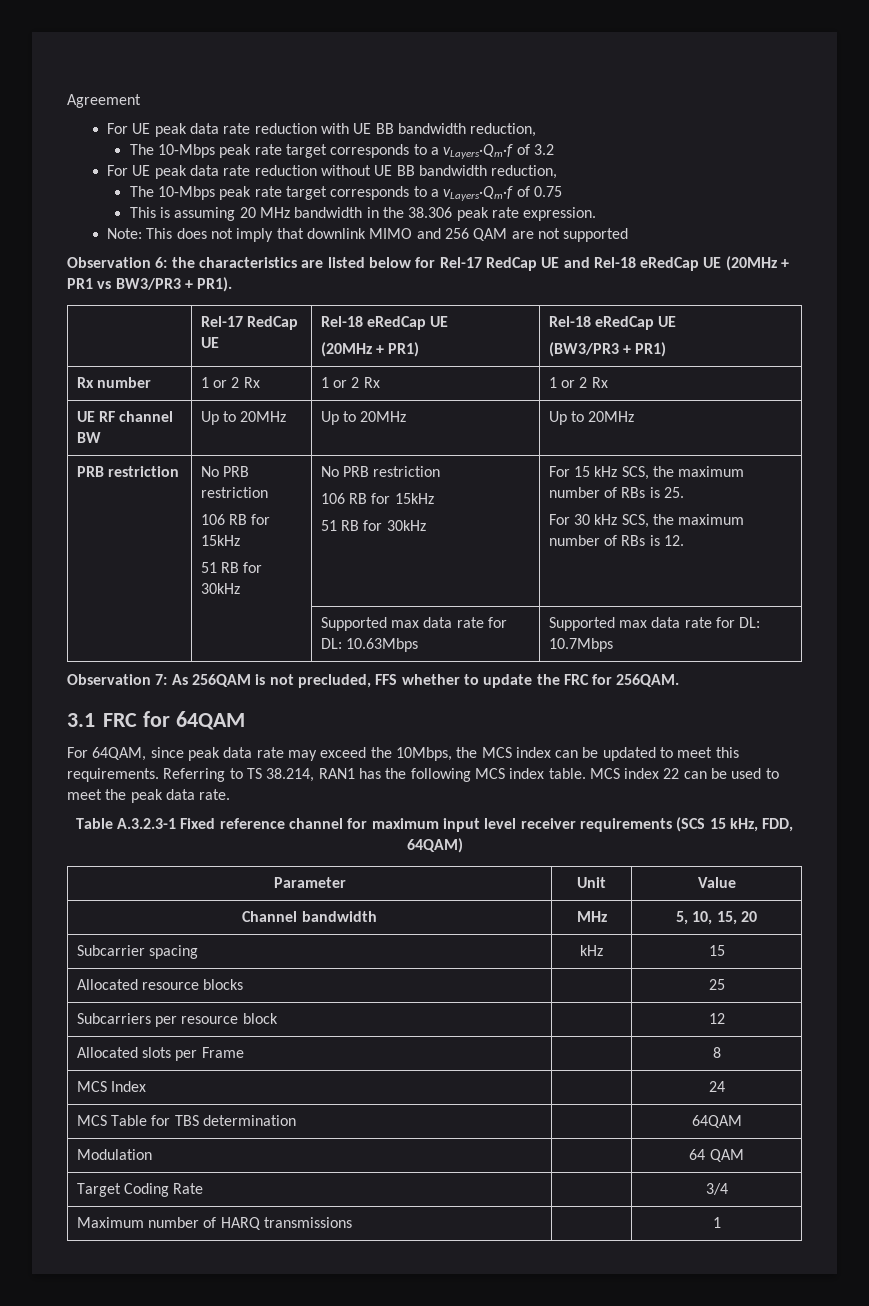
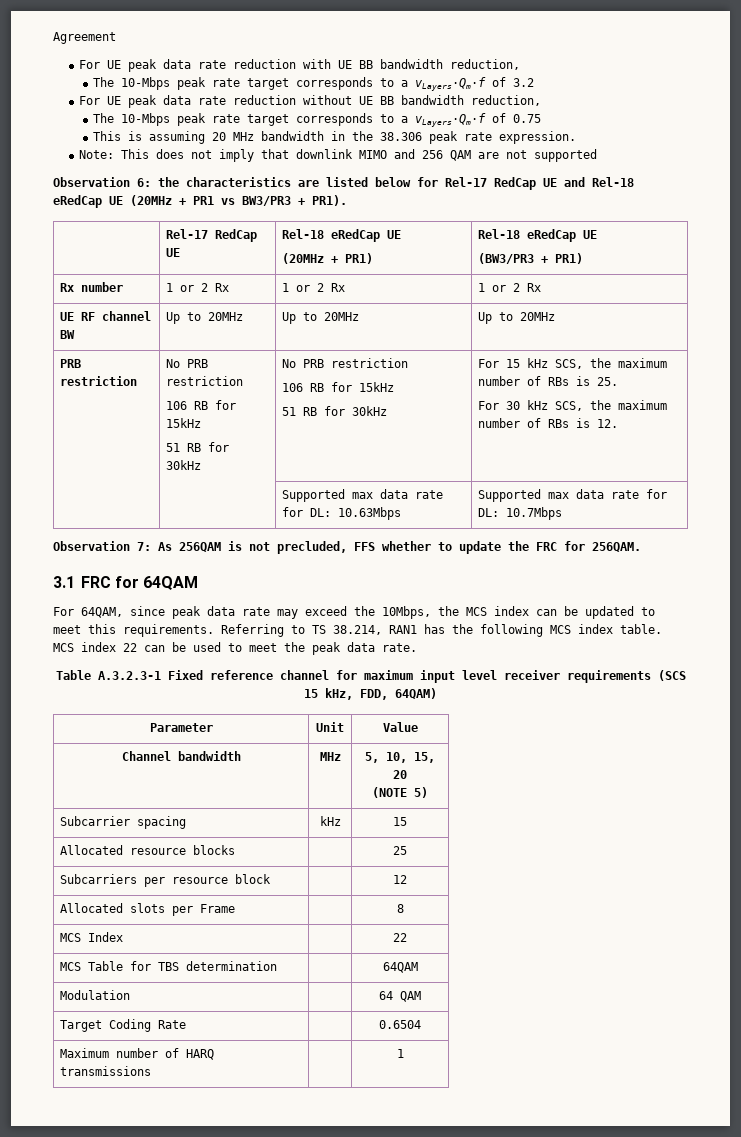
  Channel bandwidth | MHz | 5, 10, 15, 20
+ (NOTE 5)
- MCS Index | | 24
+ MCS Index | | 22
- Target Coding Rate | | 3/4
+ Target Coding Rate | | 0.6504

